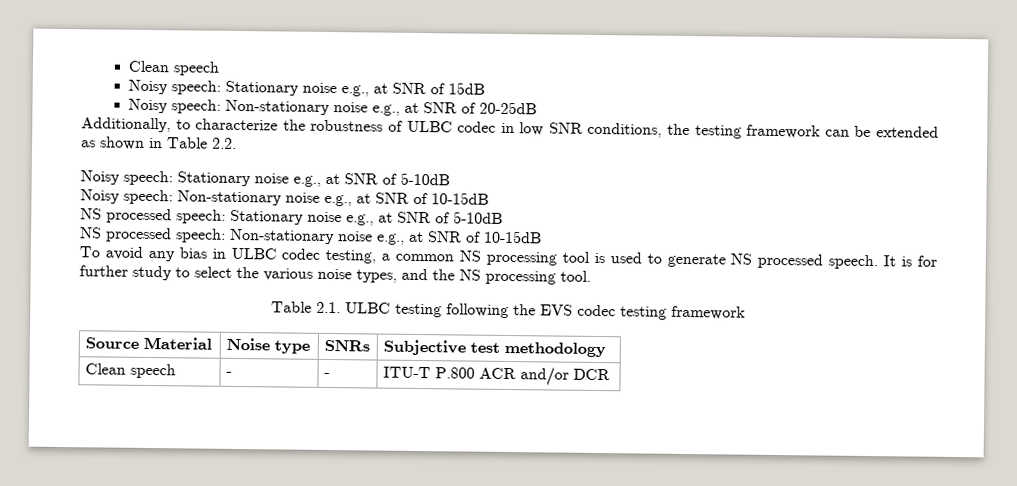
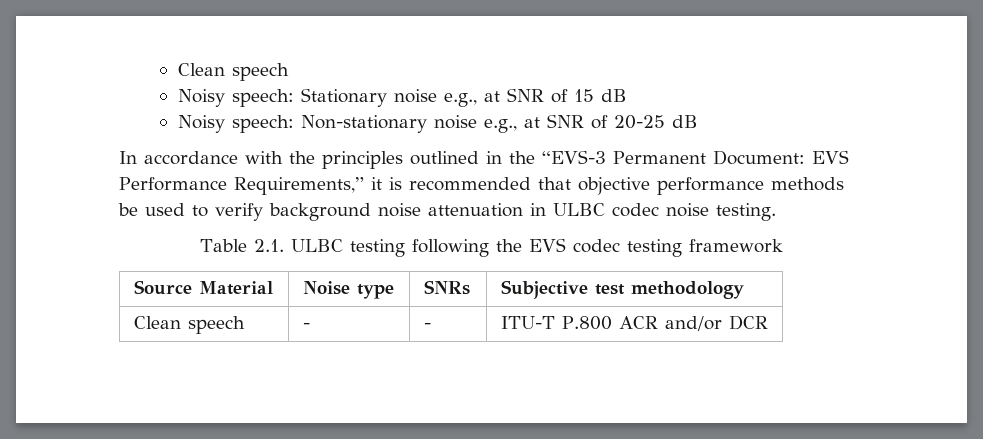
- Noisy speech: Stationary noise e.g., at SNR of 15dB
- Noisy speech: Non-stationary noise e.g., at SNR of 20-25dB
- Additionally, to characterize the robustness of ULBC codec in low SNR conditions, the testing framework can be extended as shown in Table 2.2.
- Noisy speech: Stationary noise e.g., at SNR of 5-10dB
- Noisy speech: Non-stationary noise e.g., at SNR of 10-15dB
- NS processed speech: Stationary noise e.g., at SNR of 5-10dB
- NS processed speech: Non-stationary noise e.g., at SNR of 10-15dB
- To avoid any bias in ULBC codec testing, a common NS processing tool is used to generate NS processed speech. It is for further study to select the various noise types, and the NS processing tool.
+ Noisy speech: Stationary noise e.g., at SNR of 15 dB
+ Noisy speech: Non-stationary noise e.g., at SNR of 20-25 dB
+ In accordance with the principles outlined in the “EVS-3 Permanent Document: EVS Performance Requirements,” it is recommended that objective performance methods be used to verify background noise attenuation in ULBC codec noise testing.

